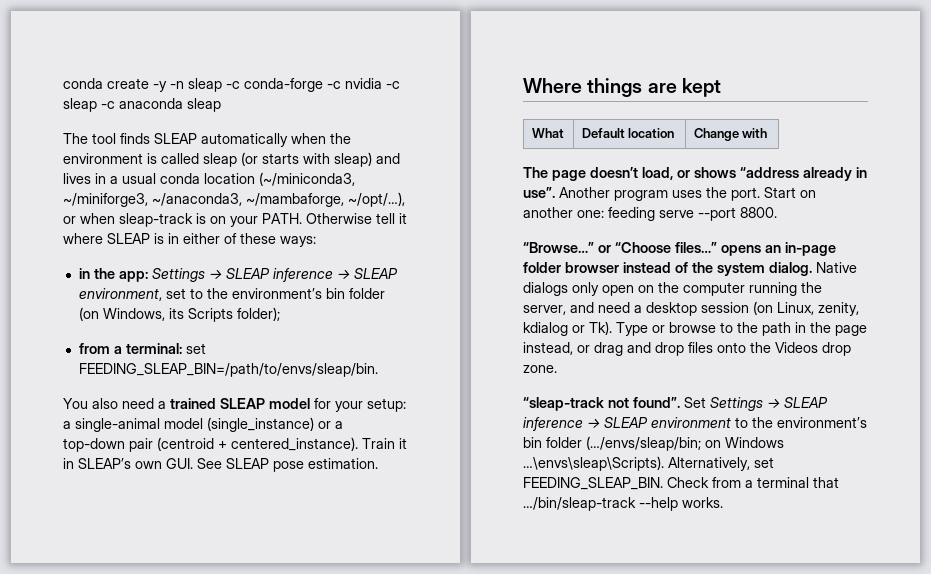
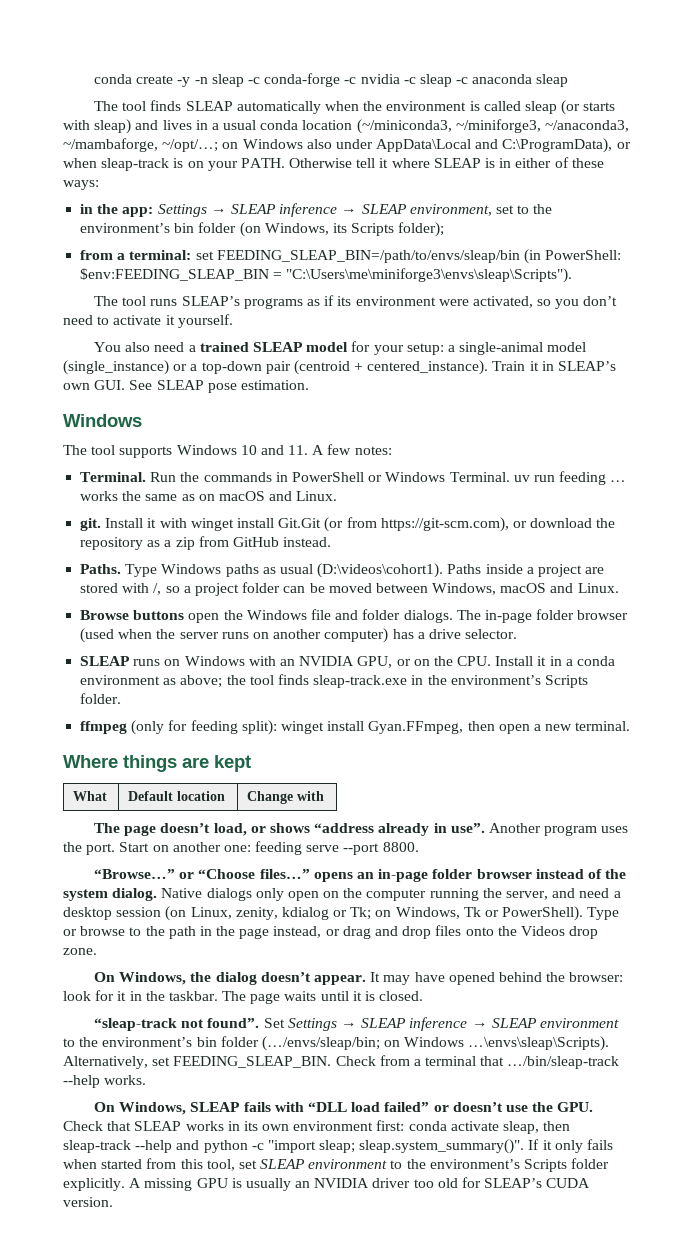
- The tool finds SLEAP automatically when the environment is called sleap (or starts with sleap) and lives in a usual conda location (~/miniconda3, ~/miniforge3, ~/anaconda3, ~/mambaforge, ~/opt/…), or when sleap-track is on your PATH.
+ The tool finds SLEAP automatically when the environment is called sleap (or starts with sleap) and lives in a usual conda location (~/miniconda3, ~/miniforge3, ~/anaconda3, ~/mambaforge, ~/opt/…; on Windows also under AppData\Local and C:\ProgramData), or when sleap-track is on your PATH.
- from a terminal: set FEEDING_SLEAP_BIN=/path/to/envs/sleap/bin.
+ from a terminal: set FEEDING_SLEAP_BIN=/path/to/envs/sleap/bin (in PowerShell: $env:FEEDING_SLEAP_BIN = "C:\Users\me\miniforge3\envs\sleap\Scripts").
+ The tool runs SLEAP’s programs as if its environment were activated, so you don’t need to activate it yourself.
  Train it in SLEAP’s own GUI. See SLEAP pose estimation.
+ Windows
+ The tool supports Windows 10 and 11. A few notes:
+ Terminal. Run the commands in PowerShell or Windows Terminal. uv run feeding … works the same as on macOS and Linux.
+ git. Install it with winget install Git.Git (or from https://git-scm.com), or download the repository as a zip from GitHub instead.
+ Paths. Type Windows paths as usual (D:\videos\cohort1). Paths inside a project are stored with /, so a project folder can be moved between Windows, macOS and Linux.
+ Browse buttons open the Windows file and folder dialogs. The in-page folder browser (used when the server runs on another computer) has a drive selector.
+ SLEAP runs on Windows with an NVIDIA GPU, or on the CPU. Install it in a conda environment as above; the tool finds sleap-track.exe in the environment’s Scripts folder.
+ ffmpeg (only for feeding split): winget install Gyan.FFmpeg, then open a new terminal.
- Native dialogs only open on the computer running the server, and need a desktop session (on Linux, zenity, kdialog or Tk). Type or browse to the path in the page instead, or drag and drop files onto the Videos drop zone.
+ Native dialogs only open on the computer running the server, and need a desktop session (on Linux, zenity, kdialog or Tk; on Windows, Tk or PowerShell). Type or browse to the path in the page instead, or drag and drop files onto the Videos drop zone.
+ On Windows, the dialog doesn’t appear. It may have opened behind the browser: look for it in the taskbar. The page waits until it is closed.
+ On Windows, SLEAP fails with “DLL load failed” or doesn’t use the GPU. Check that SLEAP works in its own environment first: conda activate sleap, then sleap-track --help and python -c "import sleap; sleap.system_summary()". If it only fails when started from this tool, set SLEAP environment to the environment’s Scripts folder explicitly. A missing GPU is usually an NVIDIA driver too old for SLEAP’s CUDA version.

